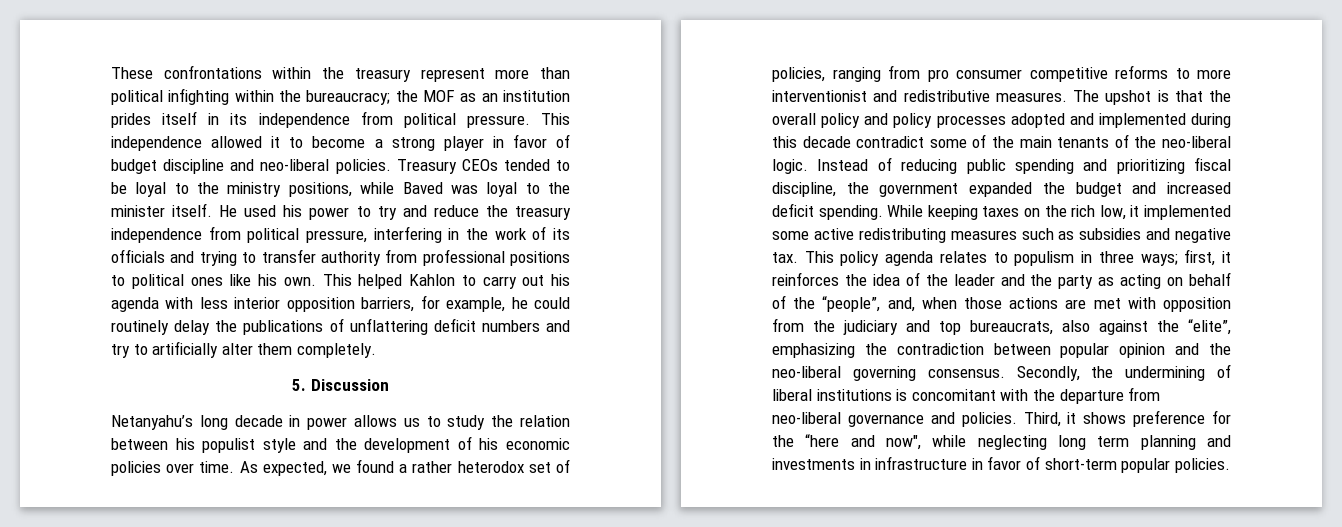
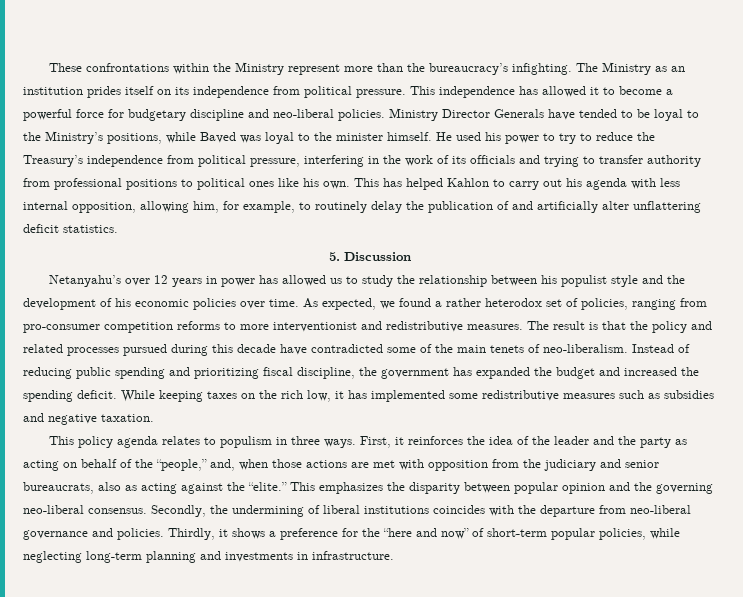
- These confrontations within the treasury represent more than political infighting within the bureaucracy; the MOF as an institution prides itself in its independence from political pressure.
+ These confrontations within the Ministry represent more than the bureaucracy’s infighting. The Ministry as an institution prides itself on its independence from political pressure.
- This independence allowed it to become a strong player in favor of budget discipline and neo-liberal policies. Treasury CEOs tended to be loyal to the ministry positions, while Baved was loyal to the minister itself.
+ This independence has allowed it to become a powerful force for budgetary discipline and neo-liberal policies. Ministry Director Generals have tended to be loyal to the Ministry’s positions, while Baved was loyal to the minister himself.
- He used his power to try and reduce the treasury independence from political pressure, interfering in the work of its officials and trying to transfer authority from professional positions to political ones like his own.
+ He used his power to try to reduce the Treasury’s independence from political pressure, interfering in the work of its officials and trying to transfer authority from professional positions to political ones like his own.
- This helped Kahlon to carry out his agenda with less interior opposition barriers, for example, he could routinely delay the publications of unflattering deficit numbers and try to artificially alter them completely.
+ This has helped Kahlon to carry out his agenda with less internal opposition, allowing him, for example, to routinely delay the publication of and artificially alter unflattering deficit statistics.
  5. Discussion
- Netanyahu’s long decade in power allows us to study the relation between his populist style and the development of his economic policies over time.
+ Netanyahu’s over 12 years in power has allowed us to study the relationship between his populist style and the development of his economic policies over time.
- As expected, we found a rather heterodox set of policies, ranging from pro consumer competitive reforms to more interventionist and redistributive measures.
+ As expected, we found a rather heterodox set of policies, ranging from pro-consumer competition reforms to more interventionist and redistributive measures.
- The upshot is that the overall policy and policy processes adopted and implemented during this decade contradict some of the main tenants of the neo-liberal logic.
+ The result is that the policy and related processes pursued during this decade have contradicted some of the main tenets of neo-liberalism.
- Instead of reducing public spending and prioritizing fiscal discipline, the government expanded the budget and increased deficit spending.
+ Instead of reducing public spending and prioritizing fiscal discipline, the government has expanded the budget and increased the spending deficit.
- While keeping taxes on the rich low, it implemented some active redistributing measures such as subsidies and negative tax. This policy agenda relates to populism in three ways; first, it reinforces the idea of the leader and the party as acting on behalf of the “people”, and, when those actions are met with opposition from the judiciary and top bureaucrats, also against the “elite”, emphasizing the contradiction between popular opinion and the neo-liberal governing consensus.
+ While keeping taxes on the rich low, it has implemented some redistributive measures such as subsidies and negative taxation.
+ This policy agenda relates to populism in three ways. First, it reinforces the idea of the leader and the party as acting on behalf of the “people,” and, when those actions are met with opposition from the judiciary and senior bureaucrats, also as acting against the “elite.” This emphasizes the disparity between popular opinion and the governing neo-liberal consensus.
- Secondly, the undermining of liberal institutions is concomitant with the departure from neo-liberal governance and policies.
+ Secondly, the undermining of liberal institutions coincides with the departure from neo-liberal governance and policies.
- Third, it shows preference for the “here and now", while neglecting long term planning and investments in infrastructure in favor of short-term popular policies.
+ Thirdly, it shows a preference for the “here and now” of short-term popular policies, while neglecting long-term planning and investments in infrastructure.

